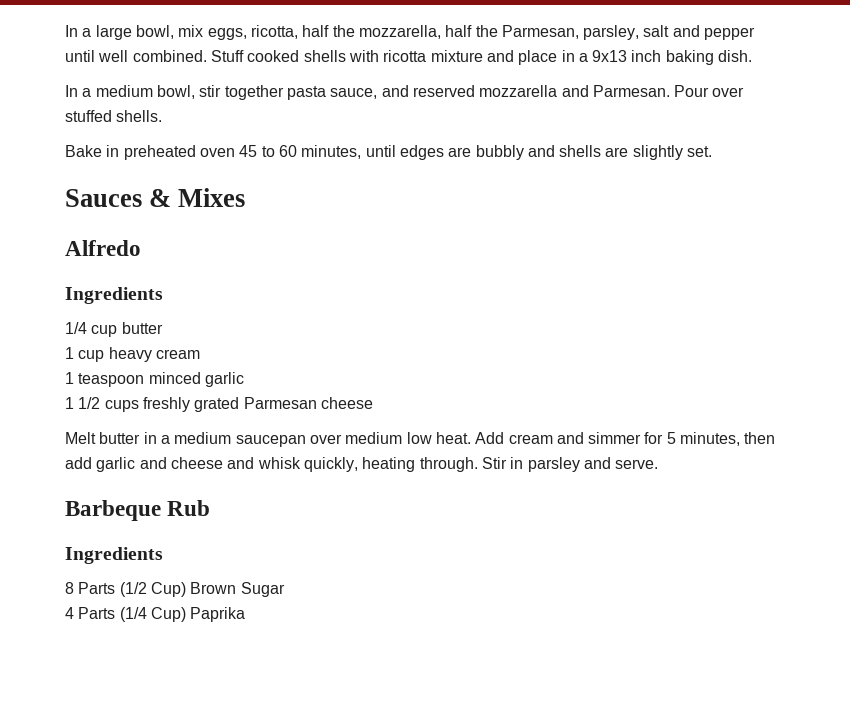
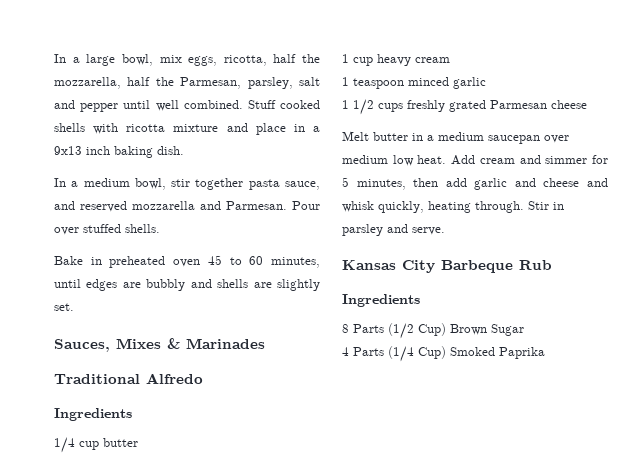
- Sauces & Mixes
- Alfredo
+ Sauces, Mixes & Marinades
+ Traditional Alfredo
- Barbeque Rub
+ Kansas City Barbeque Rub
- 4 Parts (1/4 Cup) Paprika
+ 4 Parts (1/4 Cup) Smoked Paprika

